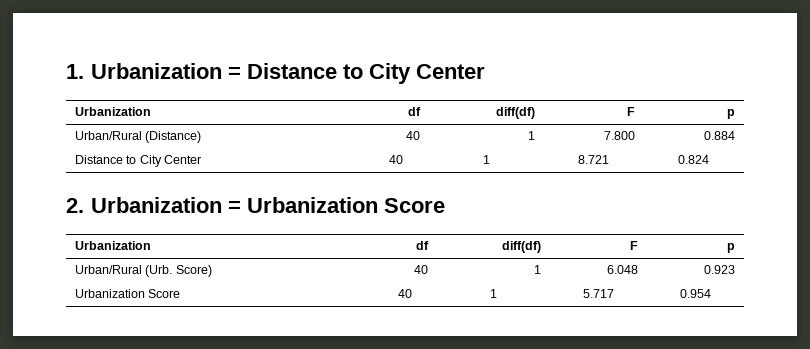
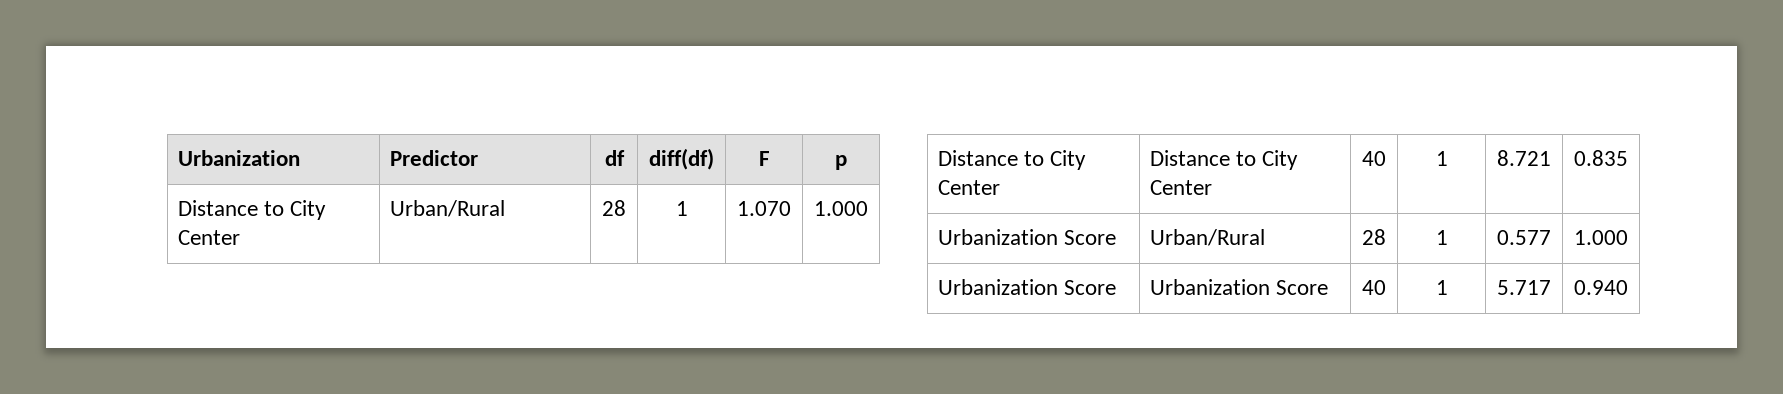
- 1. Urbanization = Distance to City Center
- Urbanization | df | diff(df) | F | p
- Urban/Rural (Distance) | 40 | 1 | 7.800 | 0.884
- Distance to City Center | 40 | 1 | 8.721 | 0.824
- 2. Urbanization = Urbanization Score
- Urbanization | df | diff(df) | F | p
- Urban/Rural (Urb. Score) | 40 | 1 | 6.048 | 0.923
- Urbanization Score | 40 | 1 | 5.717 | 0.954
+ Urbanization | Predictor | df | diff(df) | F | p
+ Distance to City Center | Urban/Rural | 28 | 1 | 1.070 | 1.000
+ Distance to City Center | Distance to City Center | 40 | 1 | 8.721 | 0.835
+ Urbanization Score | Urban/Rural | 28 | 1 | 0.577 | 1.000
+ Urbanization Score | Urbanization Score | 40 | 1 | 5.717 | 0.940

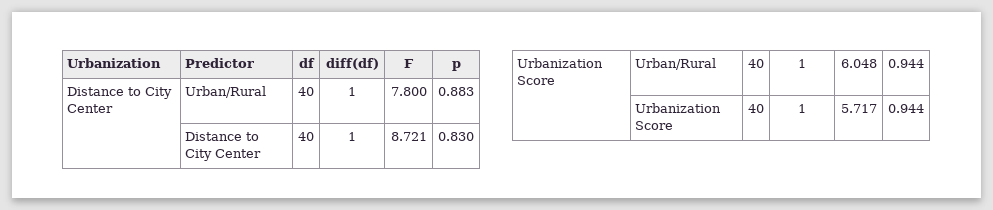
- Distance to City Center | Urban/Rural | 28 | 1 | 1.070 | 1.000
- Distance to City Center | Distance to City Center | 40 | 1 | 8.721 | 0.835
+ Distance to City Center | Urban/Rural | 40 | 1 | 7.800 | 0.883
+ | Distance to City Center | 40 | 1 | 8.721 | 0.830
- Urbanization Score | Urban/Rural | 28 | 1 | 0.577 | 1.000
- Urbanization Score | Urbanization Score | 40 | 1 | 5.717 | 0.940
+ Urbanization Score | Urban/Rural | 40 | 1 | 6.048 | 0.944
+ | Urbanization Score | 40 | 1 | 5.717 | 0.944

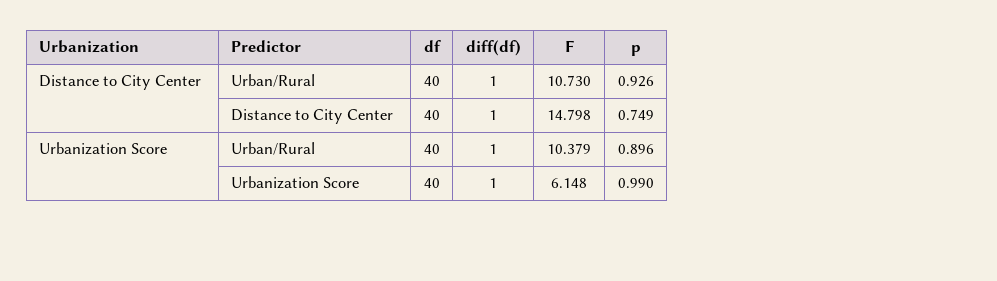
- Distance to City Center | Urban/Rural | 40 | 1 | 7.800 | 0.883
+ Distance to City Center | Urban/Rural | 40 | 1 | 10.730 | 0.926
- | Distance to City Center | 40 | 1 | 8.721 | 0.830
+ | Distance to City Center | 40 | 1 | 14.798 | 0.749
- Urbanization Score | Urban/Rural | 40 | 1 | 6.048 | 0.944
+ Urbanization Score | Urban/Rural | 40 | 1 | 10.379 | 0.896
- | Urbanization Score | 40 | 1 | 5.717 | 0.944
+ | Urbanization Score | 40 | 1 | 6.148 | 0.990

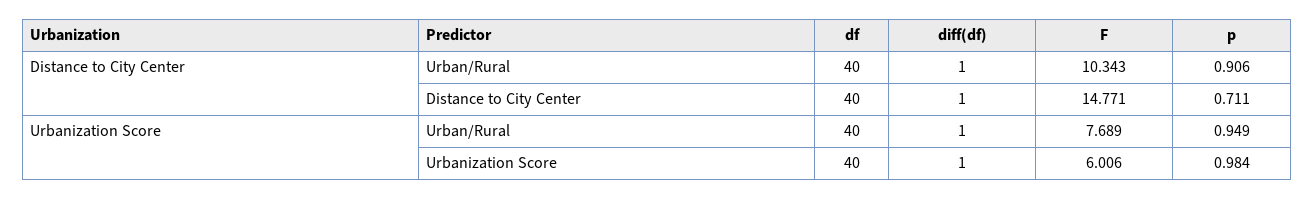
- Distance to City Center | Urban/Rural | 40 | 1 | 10.730 | 0.926
+ Distance to City Center | Urban/Rural | 40 | 1 | 10.343 | 0.906
- | Distance to City Center | 40 | 1 | 14.798 | 0.749
+ | Distance to City Center | 40 | 1 | 14.771 | 0.711
- Urbanization Score | Urban/Rural | 40 | 1 | 10.379 | 0.896
+ Urbanization Score | Urban/Rural | 40 | 1 | 7.689 | 0.949
- | Urbanization Score | 40 | 1 | 6.148 | 0.990
+ | Urbanization Score | 40 | 1 | 6.006 | 0.984

